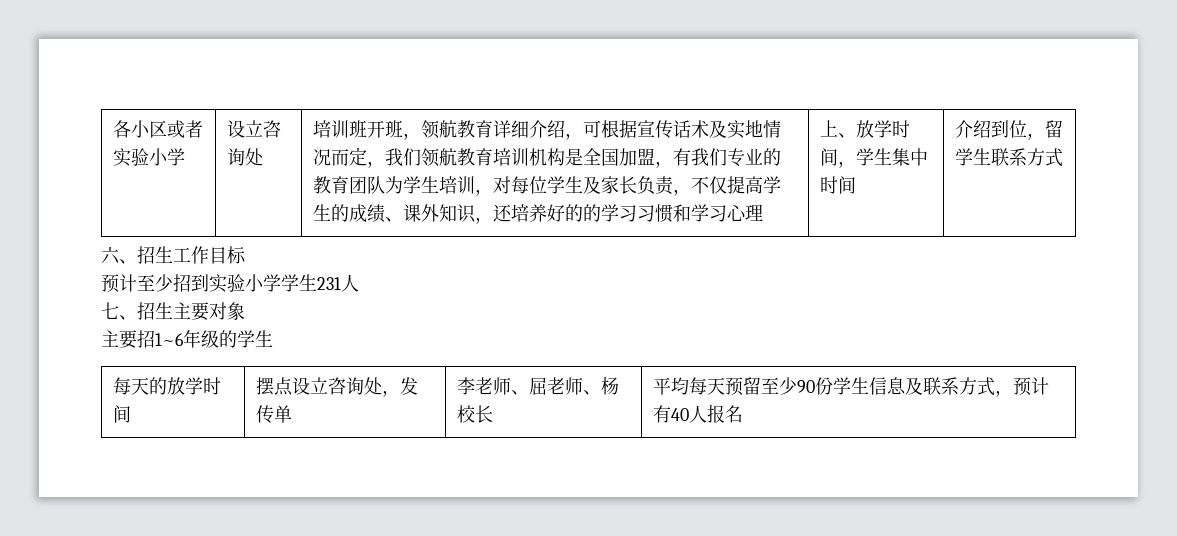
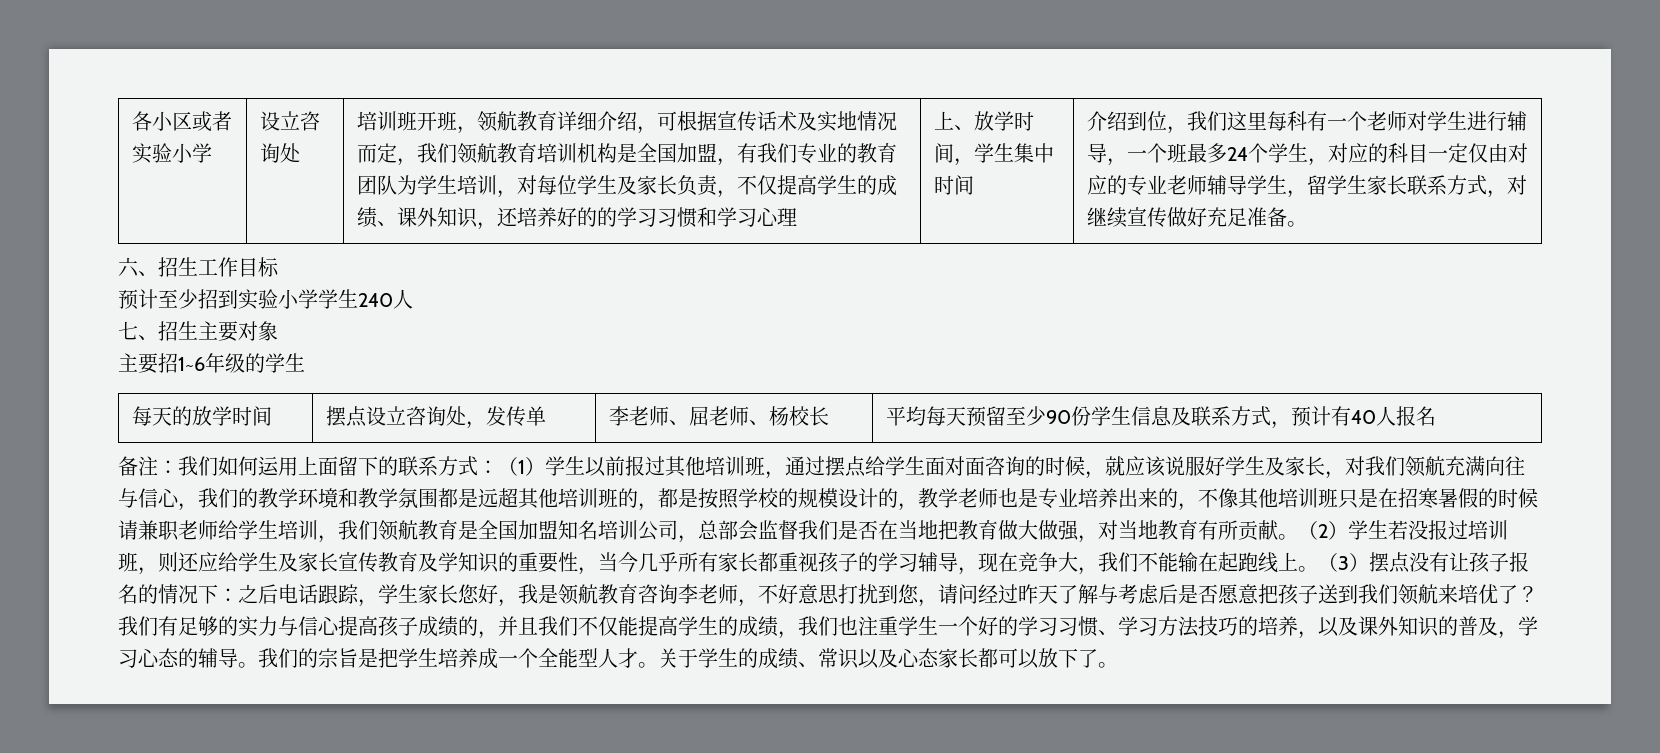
- 介绍到位，留学生联系方式
+ 介绍到位，我们这里每科有一个老师对学生进行辅导，一个班最多24个学生，对应的科目一定仅由对应的专业老师辅导学生，留学生家长联系方式，对继续宣传做好充足准备。
- 预计至少招到实验小学学生231人
+ 预计至少招到实验小学学生240人
+ 备注：我们如何运用上面留下的联系方式：（1）学生以前报过其他培训班，通过摆点给学生面对面咨询的时候，就应该说服好学生及家长，对我们领航充满向往与信心，我们的教学环境和教学氛围都是远超其他培训班的，都是按照学校的规模设计的，教学老师也是专业培养出来的，不像其他培训班只是在招寒暑假的时候请兼职老师给学生培训，我们领航教育是全国加盟知名培训公司，总部会监督我们是否在当地把教育做大做强，对当地教育有所贡献。（2）学生若没报过培训班，则还应给学生及家长宣传教育及学知识的重要性，当今几乎所有家长都重视孩子的学习辅导，现在竞争大，我们不能输在起跑线上。（3）摆点没有让孩子报名的情况下：之后电话跟踪，学生家长您好，我是领航教育咨询李老师，不好意思打扰到您，请问经过昨天了解与考虑后是否愿意把孩子送到我们领航来培优了？我们有足够的实力与信心提高孩子成绩的，并且我们不仅能提高学生的成绩，我们也注重学生一个好的学习习惯、学习方法技巧的培养，以及课外知识的普及，学习心态的辅导。我们的宗旨是把学生培养成一个全能型人才。关于学生的成绩、常识以及心态家长都可以放下了。

